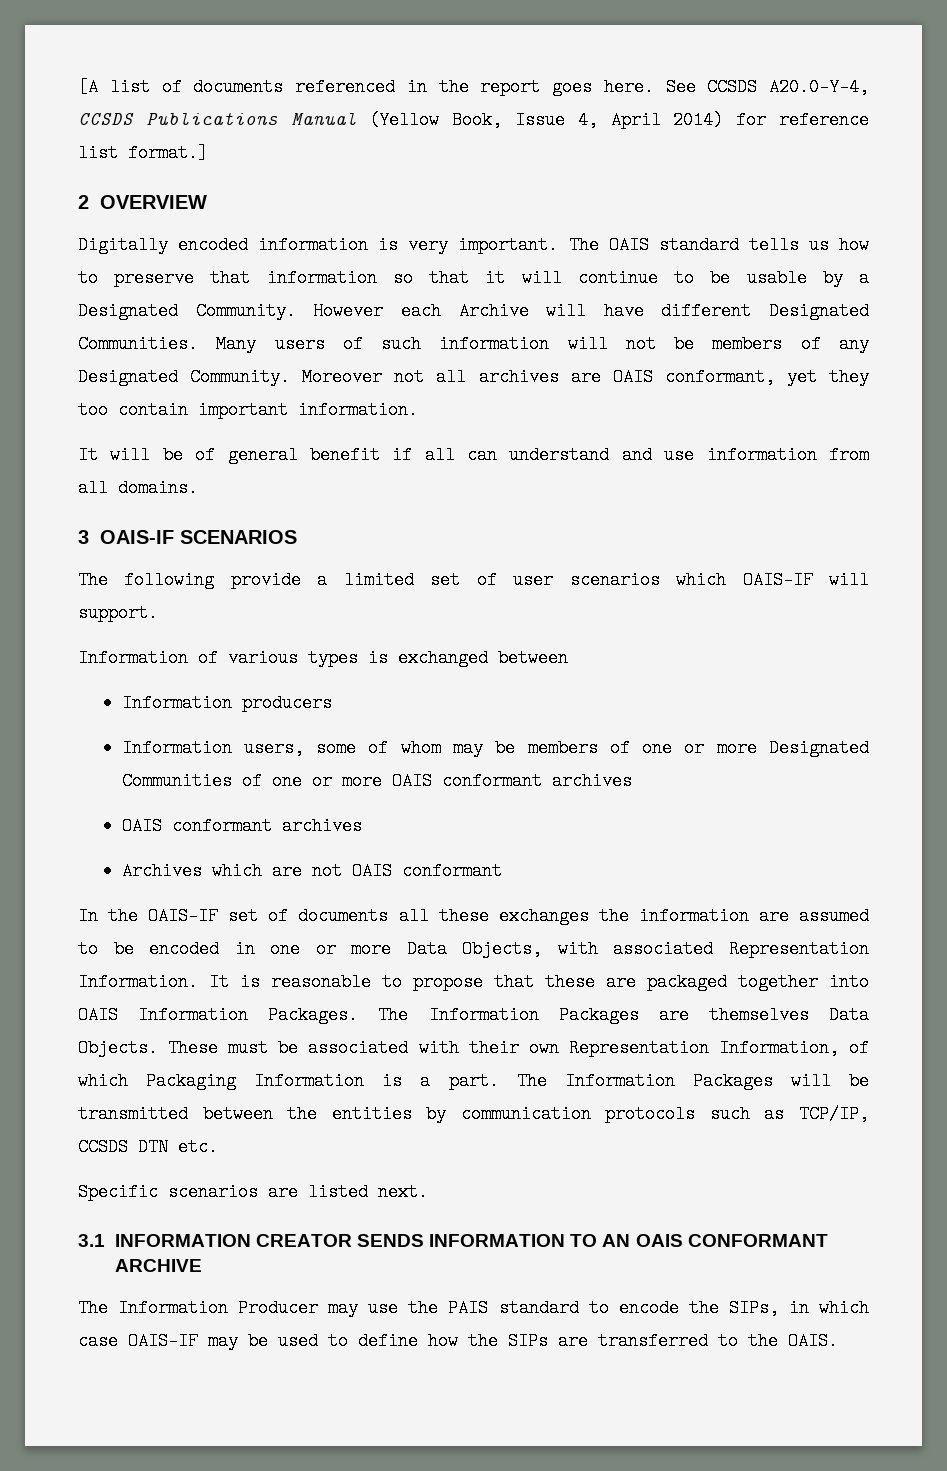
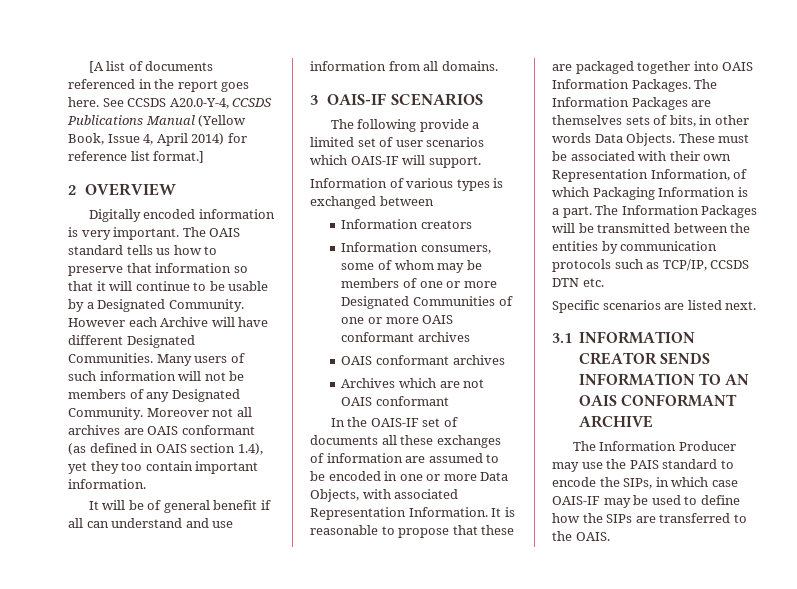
- Moreover not all archives are OAIS conformant, yet they too contain important information.
+ Moreover not all archives are OAIS conformant (as defined in OAIS section 1.4), yet they too contain important information.
- Information producers
- Information users, some of whom may be members of one or more Designated Communities of one or more OAIS conformant archives
+ Information creators
+ Information consumers, some of whom may be members of one or more Designated Communities of one or more OAIS conformant archives
- In the OAIS-IF set of documents all these exchanges the information are assumed to be encoded in one or more Data Objects, with associated Representation Information.
+ In the OAIS-IF set of documents all these exchanges of information are assumed to be encoded in one or more Data Objects, with associated Representation Information.
- The Information Packages are themselves Data Objects.
+ The Information Packages are themselves sets of bits, in other words Data Objects.

